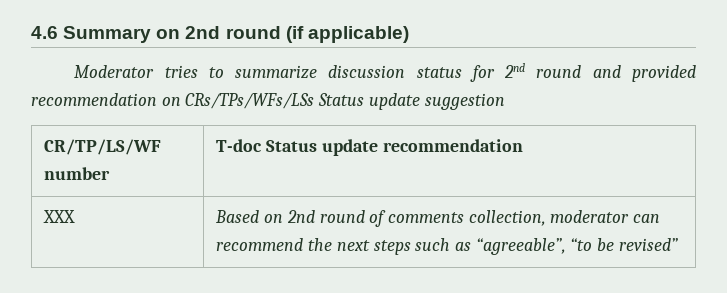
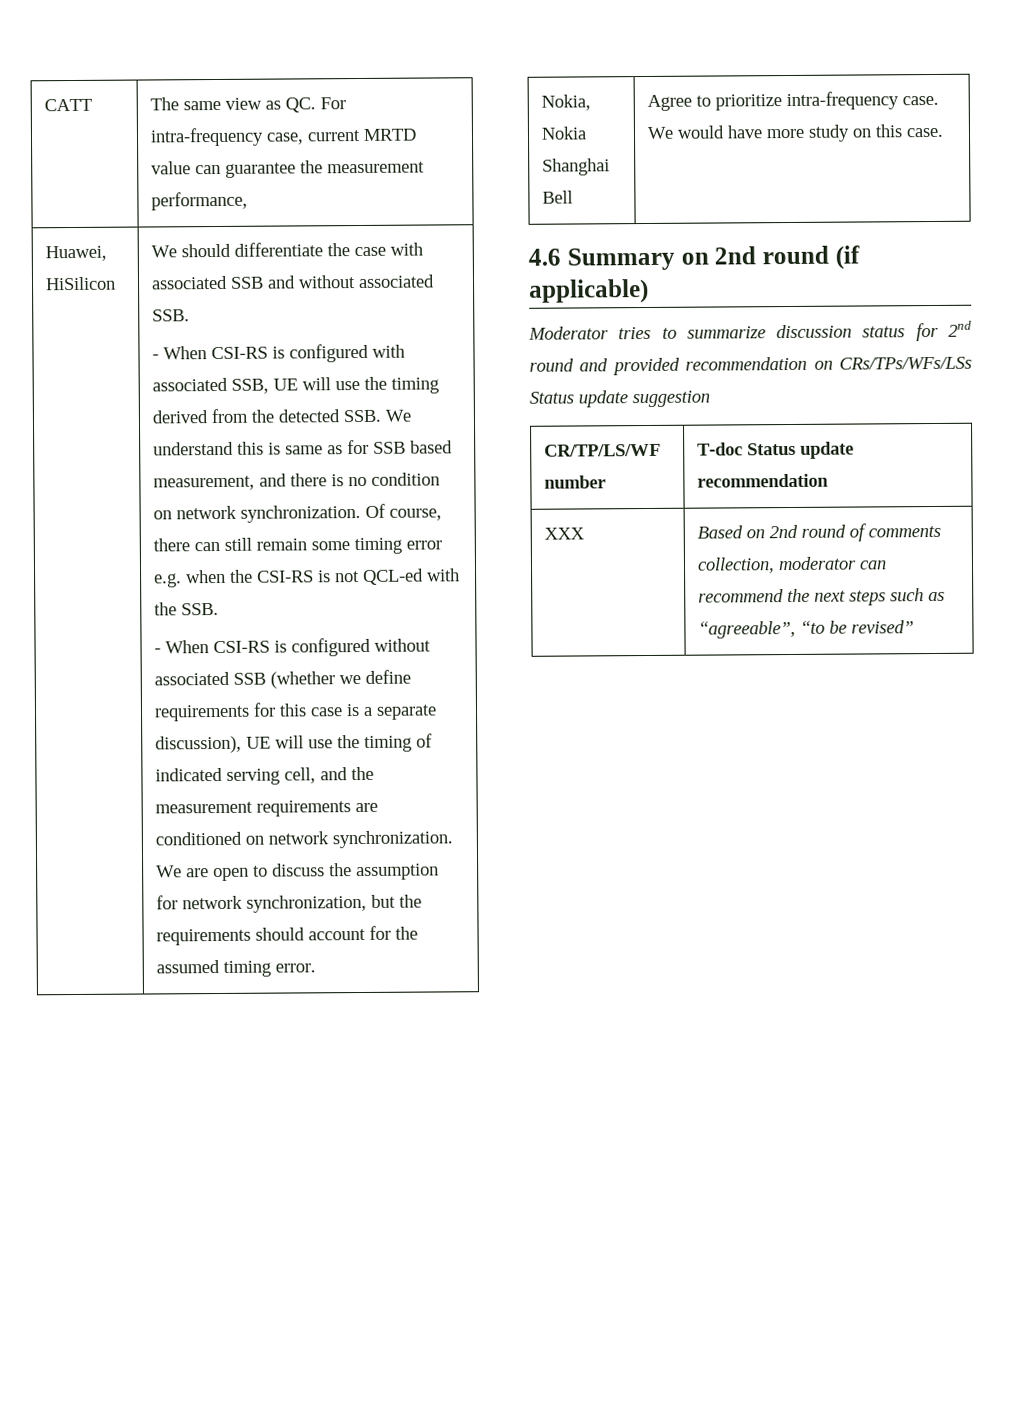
+ CATT | The same view as QC. For intra-frequency case, current MRTD value can guarantee the measurement performance,
+ Huawei, HiSilicon | We should differentiate the case with associated SSB and without associated SSB.
+ - When CSI-RS is configured with associated SSB, UE will use the timing derived from the detected SSB. We understand this is same as for SSB based measurement, and there is no condition on network synchronization. Of course, there can still remain some timing error e.g. when the CSI-RS is not QCL-ed with the SSB.
+ - When CSI-RS is configured without associated SSB (whether we define requirements for this case is a separate discussion), UE will use the timing of indicated serving cell, and the measurement requirements are conditioned on network synchronization. We are open to discuss the assumption for network synchronization, but the requirements should account for the assumed timing error.
+ Nokia, Nokia Shanghai Bell | Agree to prioritize intra-frequency case. We would have more study on this case.

